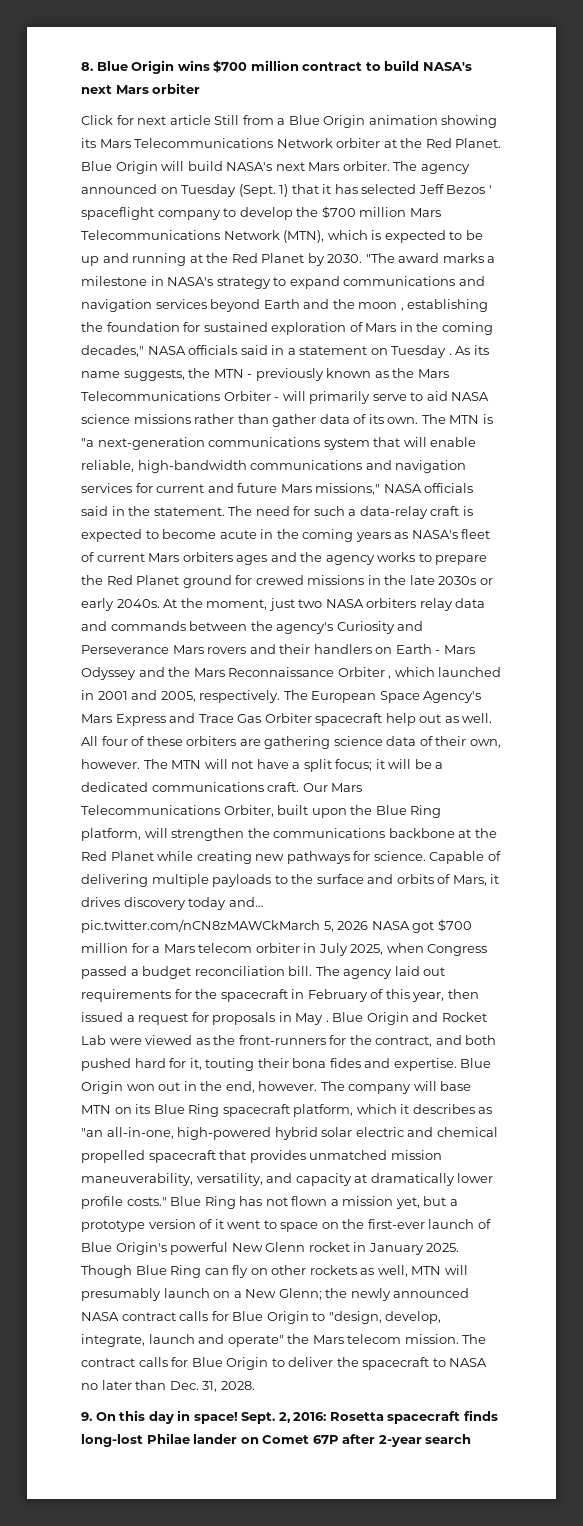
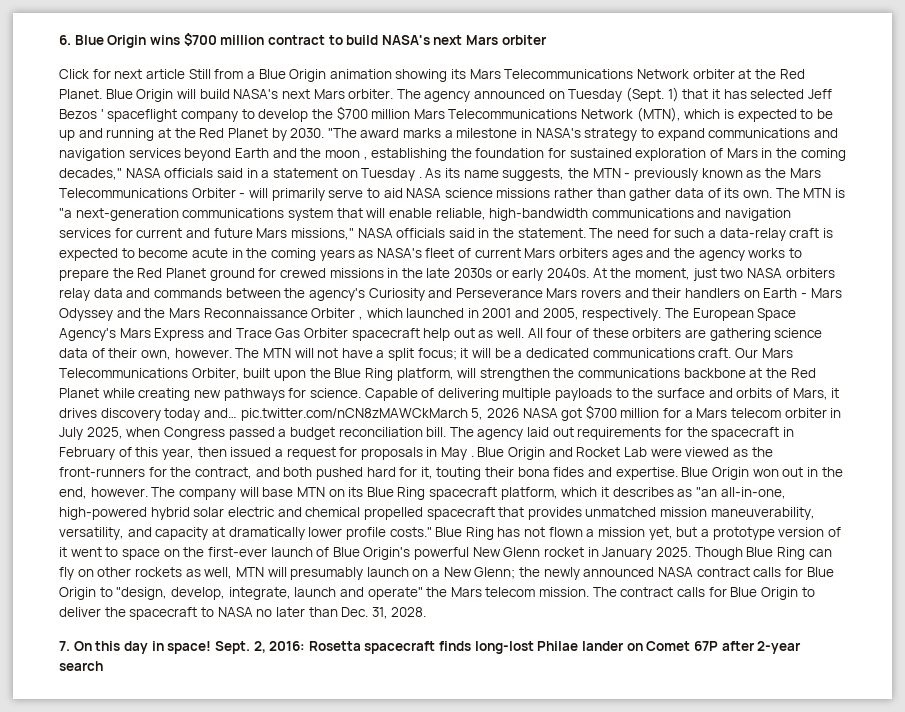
- 8. Blue Origin wins $700 million contract to build NASA's next Mars orbiter
+ 6. Blue Origin wins $700 million contract to build NASA's next Mars orbiter
- 9. On this day in space!
+ 7. On this day in space!

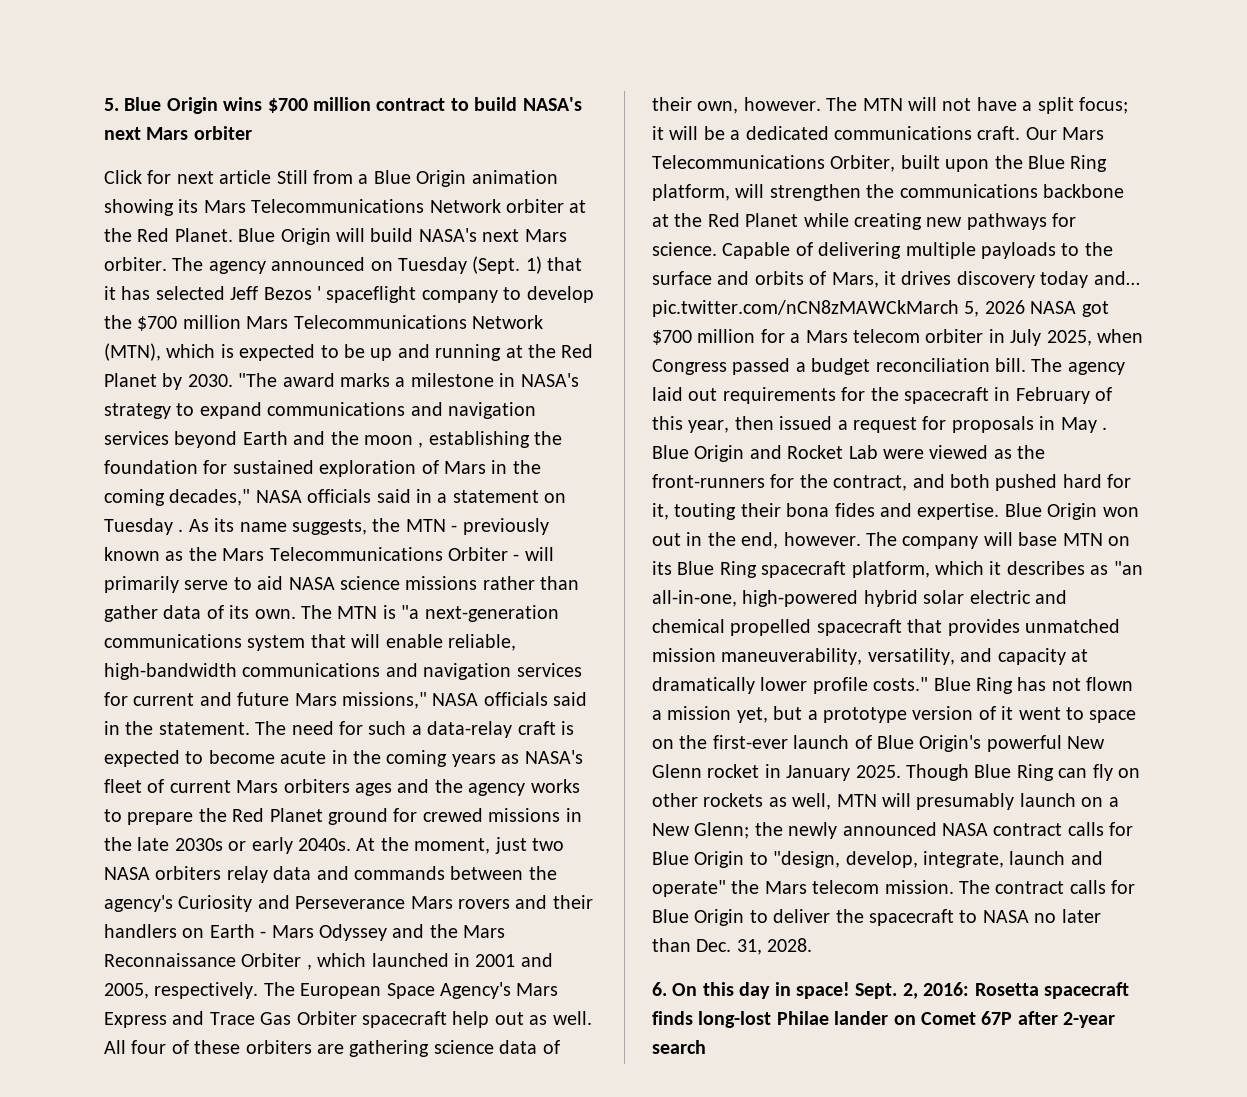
- 6. Blue Origin wins $700 million contract to build NASA's next Mars orbiter
+ 5. Blue Origin wins $700 million contract to build NASA's next Mars orbiter
- 7. On this day in space!
+ 6. On this day in space!

